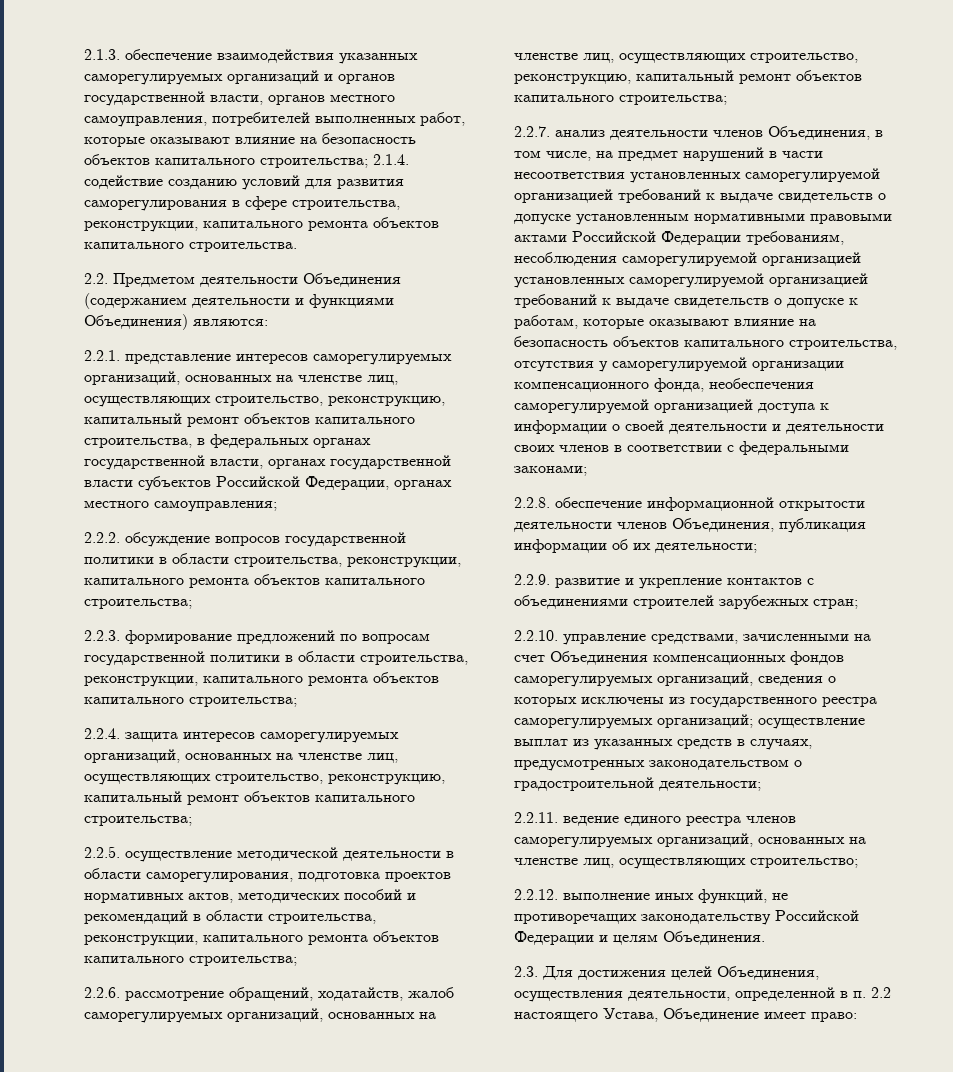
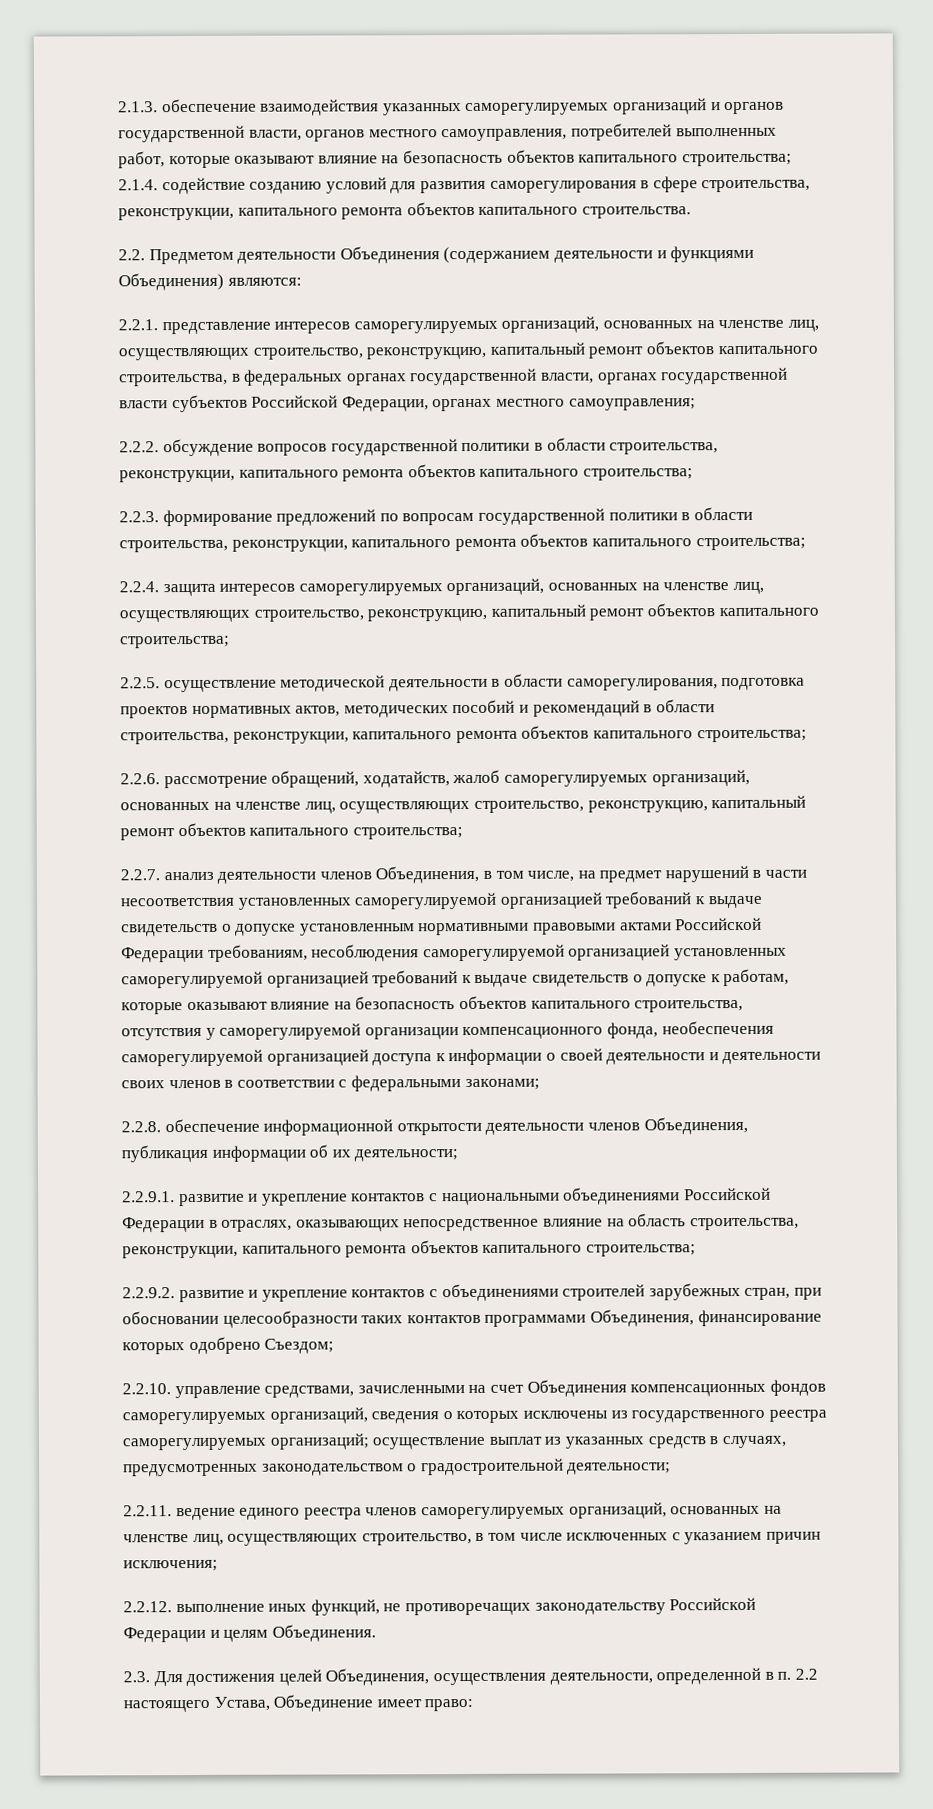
- 2.2.9. развитие и укрепление контактов с объединениями строителей зарубежных стран;
+ 2.2.9.1. развитие и укрепление контактов с национальными объединениями Российской Федерации в отраслях, оказывающих непосредственное влияние на область строительства, реконструкции, капитального ремонта объектов капитального строительства;
+ 2.2.9.2. развитие и укрепление контактов с объединениями строителей зарубежных стран, при обосновании целесообразности таких контактов программами Объединения, финансирование которых одобрено Съездом;
- 2.2.11. ведение единого реестра членов саморегулируемых организаций, основанных на членстве лиц, осуществляющих строительство;
+ 2.2.11. ведение единого реестра членов саморегулируемых организаций, основанных на членстве лиц, осуществляющих строительство, в том числе исключенных с указанием причин исключения;

